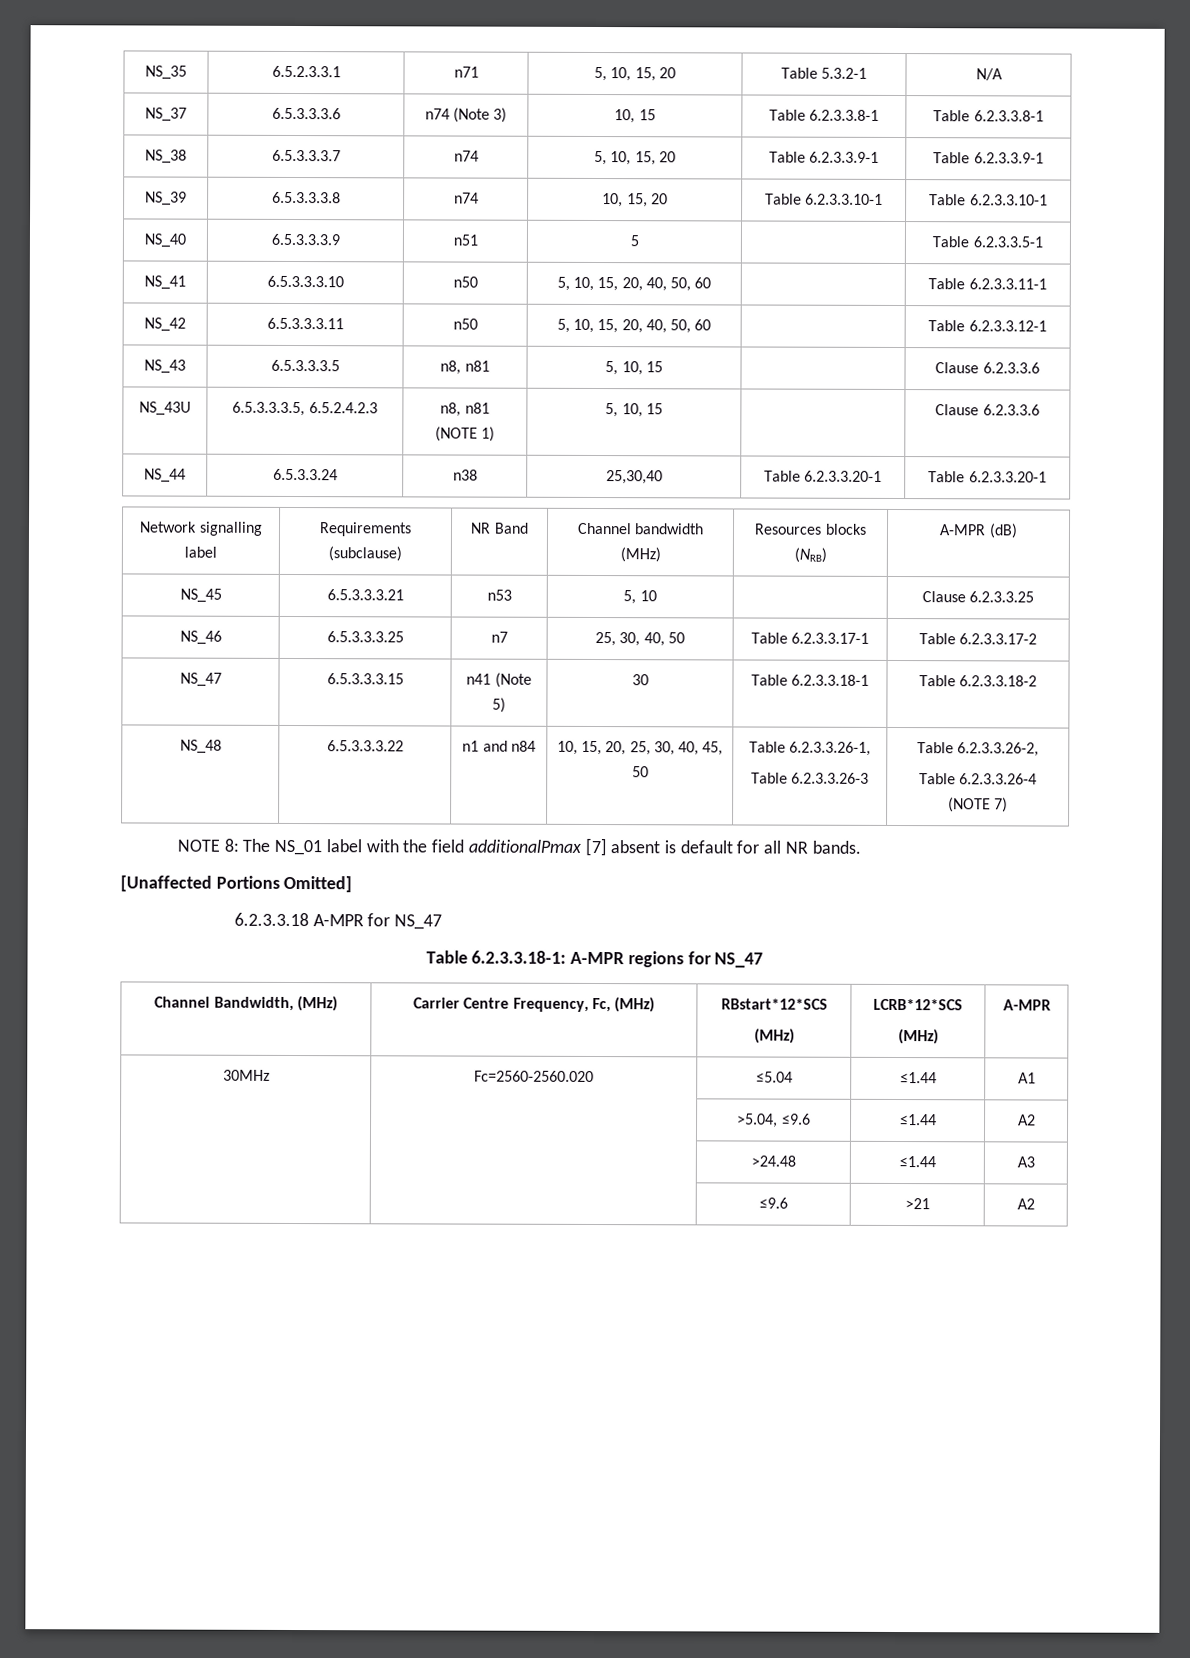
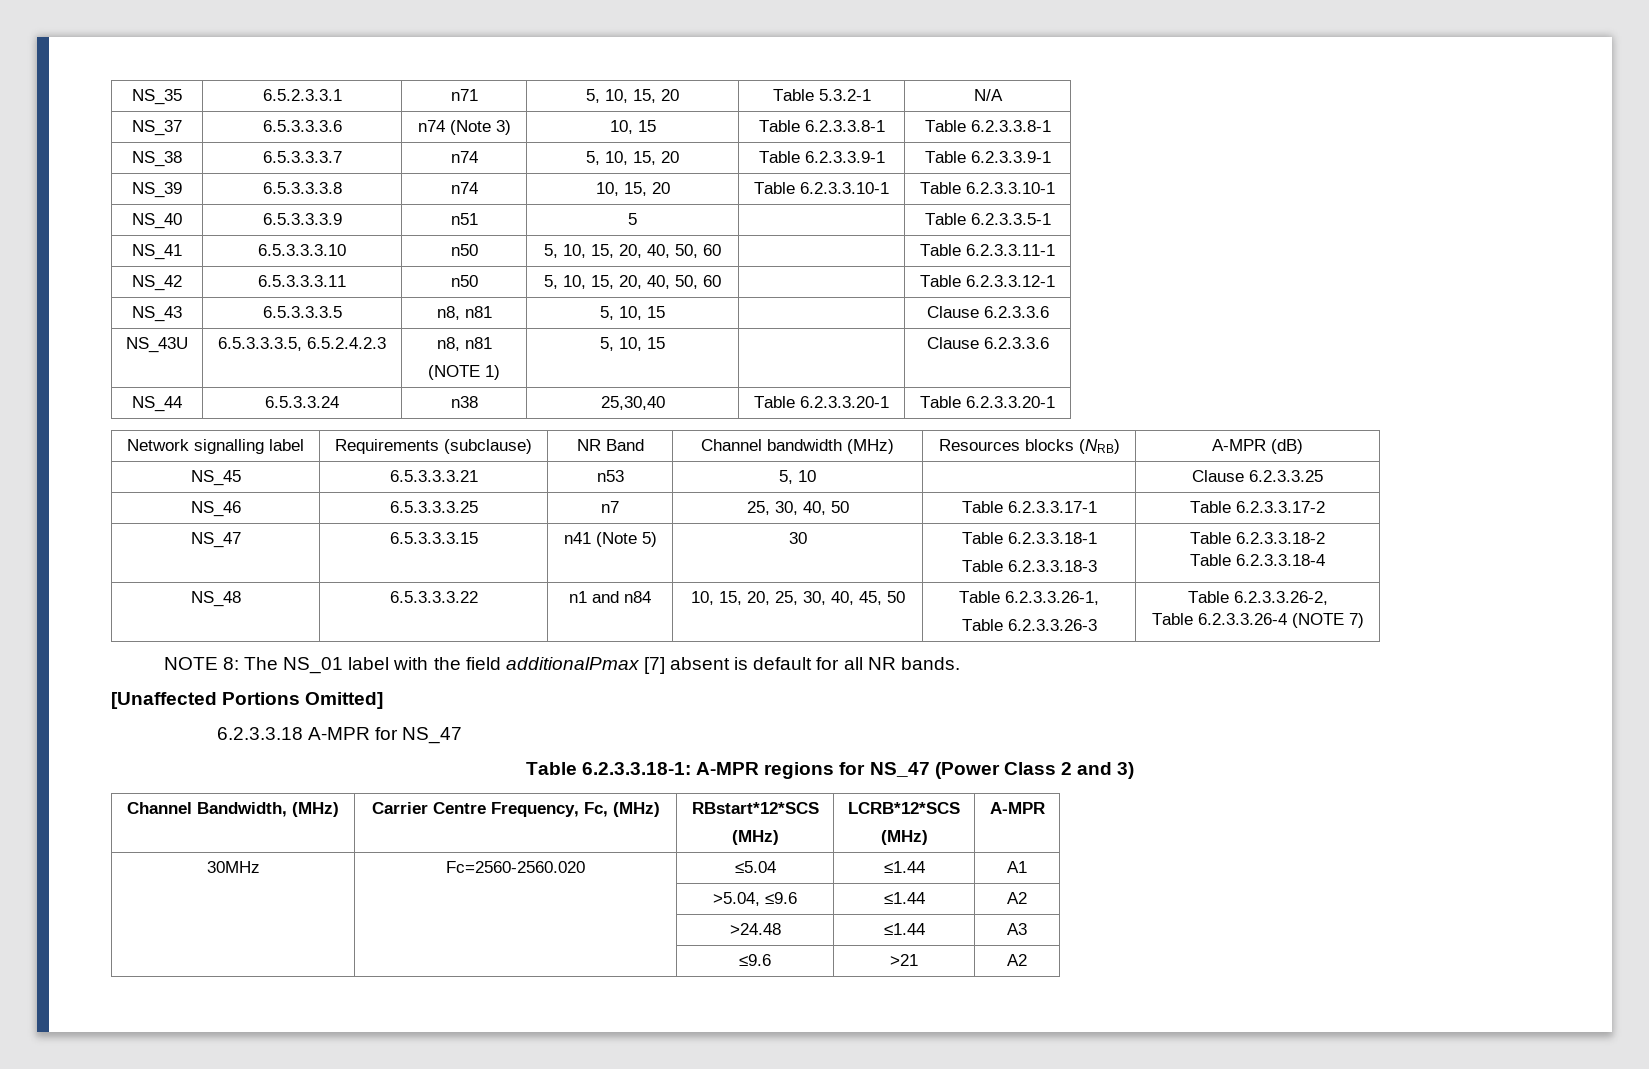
- NS_47 | 6.5.3.3.3.15 | n41 (Note 5) | 30 | Table 6.2.3.3.18-1 | Table 6.2.3.3.18-2
+ NS_47 | 6.5.3.3.3.15 | n41 (Note 5) | 30 | Table 6.2.3.3.18-1
+ Table 6.2.3.3.18-3 | Table 6.2.3.3.18-2
+ Table 6.2.3.3.18-4
- Table 6.2.3.3.18-1: A-MPR regions for NS_47
+ Table 6.2.3.3.18-1: A-MPR regions for NS_47 (Power Class 2 and 3)

